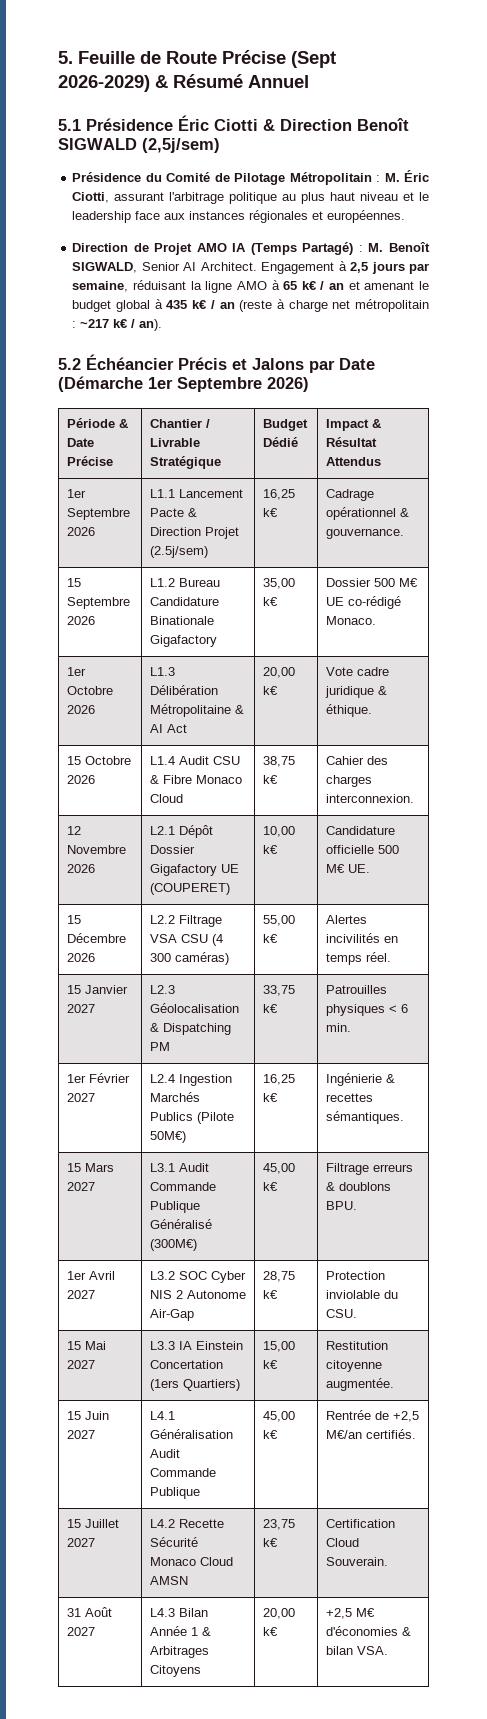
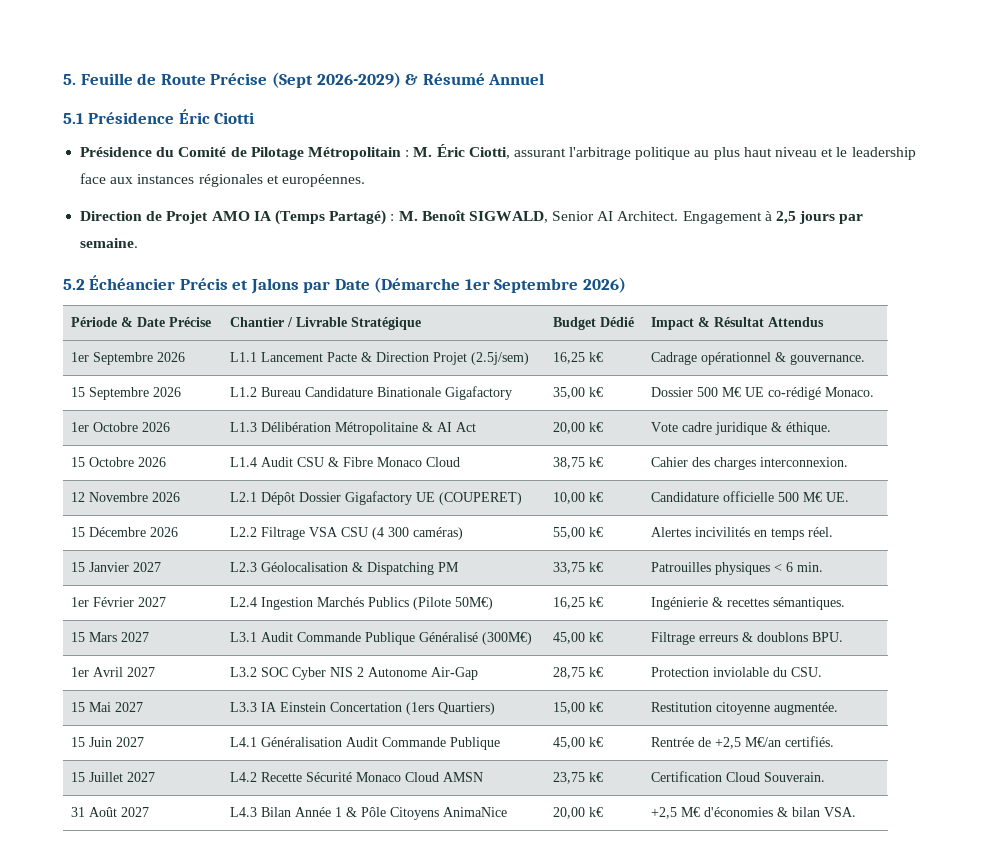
- 5.1 Présidence Éric Ciotti & Direction Benoît SIGWALD (2,5j/sem)
+ 5.1 Présidence Éric Ciotti
- Engagement à 2,5 jours par semaine, réduisant la ligne AMO à 65 k€ / an et amenant le budget global à 435 k€ / an (reste à charge net métropolitain : ~217 k€ / an).
+ Engagement à 2,5 jours par semaine.
- 31 Août 2027 | L4.3 Bilan Année 1 & Arbitrages Citoyens | 20,00 k€ | +2,5 M€ d'économies & bilan VSA.
+ 31 Août 2027 | L4.3 Bilan Année 1 & Pôle Citoyens AnimaNice | 20,00 k€ | +2,5 M€ d'économies & bilan VSA.

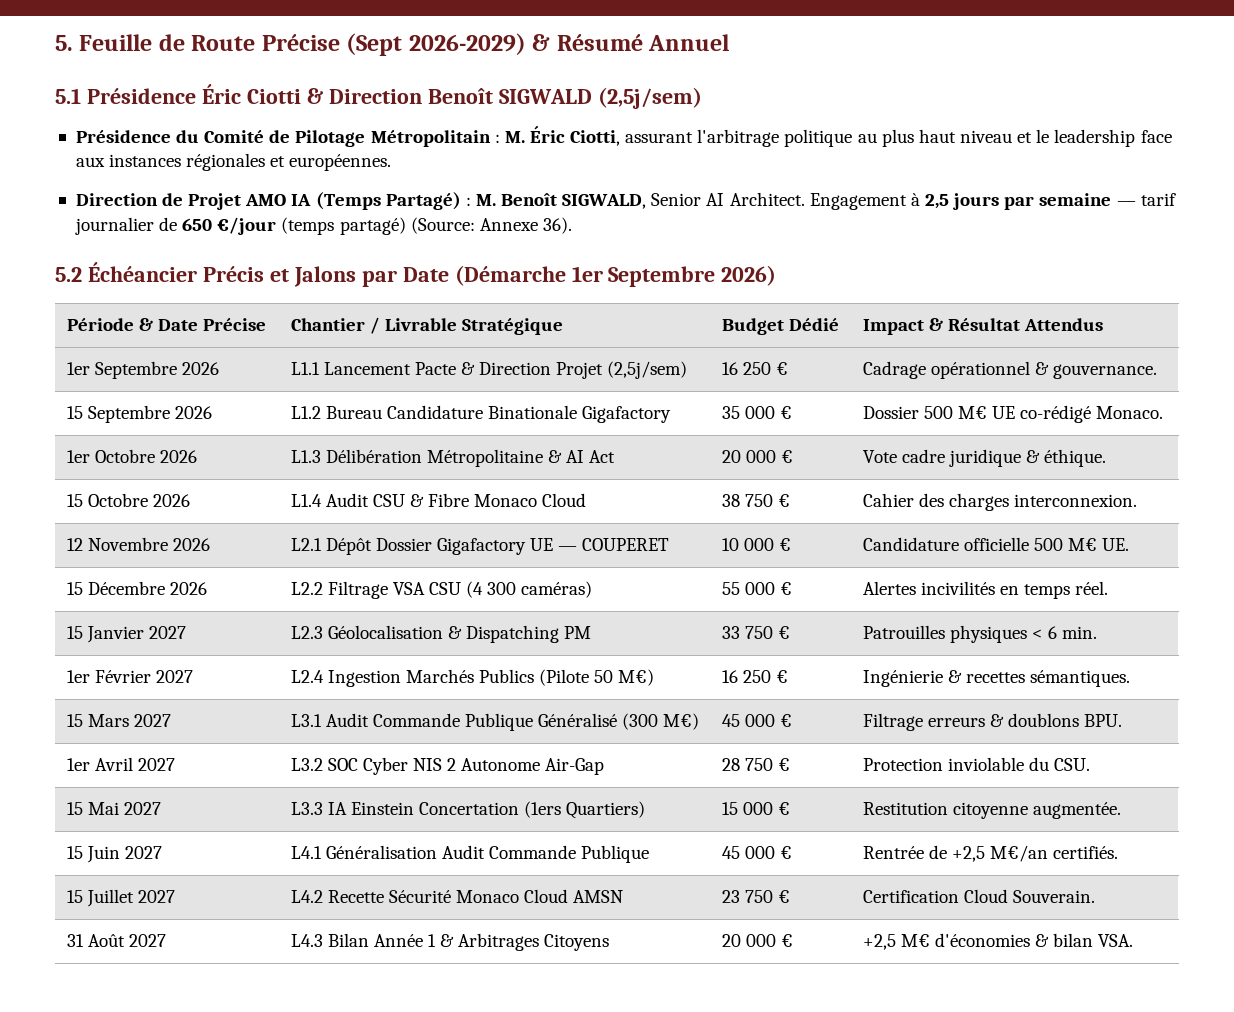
- 5.1 Présidence Éric Ciotti
+ 5.1 Présidence Éric Ciotti & Direction Benoît SIGWALD (2,5j/sem)
- Engagement à 2,5 jours par semaine.
+ Engagement à 2,5 jours par semaine — tarif journalier de 650 €/jour (temps partagé) (Source: Annexe 36).
- 1er Septembre 2026 | L1.1 Lancement Pacte & Direction Projet (2.5j/sem) | 16,25 k€ | Cadrage opérationnel & gouvernance.
+ 1er Septembre 2026 | L1.1 Lancement Pacte & Direction Projet (2,5j/sem) | 16 250 € | Cadrage opérationnel & gouvernance.
- 15 Septembre 2026 | L1.2 Bureau Candidature Binationale Gigafactory | 35,00 k€ | Dossier 500 M€ UE co-rédigé Monaco.
+ 15 Septembre 2026 | L1.2 Bureau Candidature Binationale Gigafactory | 35 000 € | Dossier 500 M€ UE co-rédigé Monaco.
- 1er Octobre 2026 | L1.3 Délibération Métropolitaine & AI Act | 20,00 k€ | Vote cadre juridique & éthique.
+ 1er Octobre 2026 | L1.3 Délibération Métropolitaine & AI Act | 20 000 € | Vote cadre juridique & éthique.
- 15 Octobre 2026 | L1.4 Audit CSU & Fibre Monaco Cloud | 38,75 k€ | Cahier des charges interconnexion.
+ 15 Octobre 2026 | L1.4 Audit CSU & Fibre Monaco Cloud | 38 750 € | Cahier des charges interconnexion.
- 12 Novembre 2026 | L2.1 Dépôt Dossier Gigafactory UE (COUPERET) | 10,00 k€ | Candidature officielle 500 M€ UE.
+ 12 Novembre 2026 | L2.1 Dépôt Dossier Gigafactory UE — COUPERET | 10 000 € | Candidature officielle 500 M€ UE.
- 15 Décembre 2026 | L2.2 Filtrage VSA CSU (4 300 caméras) | 55,00 k€ | Alertes incivilités en temps réel.
+ 15 Décembre 2026 | L2.2 Filtrage VSA CSU (4 300 caméras) | 55 000 € | Alertes incivilités en temps réel.
- 15 Janvier 2027 | L2.3 Géolocalisation & Dispatching PM | 33,75 k€ | Patrouilles physiques < 6 min.
+ 15 Janvier 2027 | L2.3 Géolocalisation & Dispatching PM | 33 750 € | Patrouilles physiques < 6 min.
- 1er Février 2027 | L2.4 Ingestion Marchés Publics (Pilote 50M€) | 16,25 k€ | Ingénierie & recettes sémantiques.
+ 1er Février 2027 | L2.4 Ingestion Marchés Publics (Pilote 50 M€) | 16 250 € | Ingénierie & recettes sémantiques.
- 15 Mars 2027 | L3.1 Audit Commande Publique Généralisé (300M€) | 45,00 k€ | Filtrage erreurs & doublons BPU.
+ 15 Mars 2027 | L3.1 Audit Commande Publique Généralisé (300 M€) | 45 000 € | Filtrage erreurs & doublons BPU.
- 1er Avril 2027 | L3.2 SOC Cyber NIS 2 Autonome Air-Gap | 28,75 k€ | Protection inviolable du CSU.
+ 1er Avril 2027 | L3.2 SOC Cyber NIS 2 Autonome Air-Gap | 28 750 € | Protection inviolable du CSU.
- 15 Mai 2027 | L3.3 IA Einstein Concertation (1ers Quartiers) | 15,00 k€ | Restitution citoyenne augmentée.
+ 15 Mai 2027 | L3.3 IA Einstein Concertation (1ers Quartiers) | 15 000 € | Restitution citoyenne augmentée.
- 15 Juin 2027 | L4.1 Généralisation Audit Commande Publique | 45,00 k€ | Rentrée de +2,5 M€/an certifiés.
+ 15 Juin 2027 | L4.1 Généralisation Audit Commande Publique | 45 000 € | Rentrée de +2,5 M€/an certifiés.
- 15 Juillet 2027 | L4.2 Recette Sécurité Monaco Cloud AMSN | 23,75 k€ | Certification Cloud Souverain.
+ 15 Juillet 2027 | L4.2 Recette Sécurité Monaco Cloud AMSN | 23 750 € | Certification Cloud Souverain.
- 31 Août 2027 | L4.3 Bilan Année 1 & Pôle Citoyens AnimaNice | 20,00 k€ | +2,5 M€ d'économies & bilan VSA.
+ 31 Août 2027 | L4.3 Bilan Année 1 & Arbitrages Citoyens | 20 000 € | +2,5 M€ d'économies & bilan VSA.

